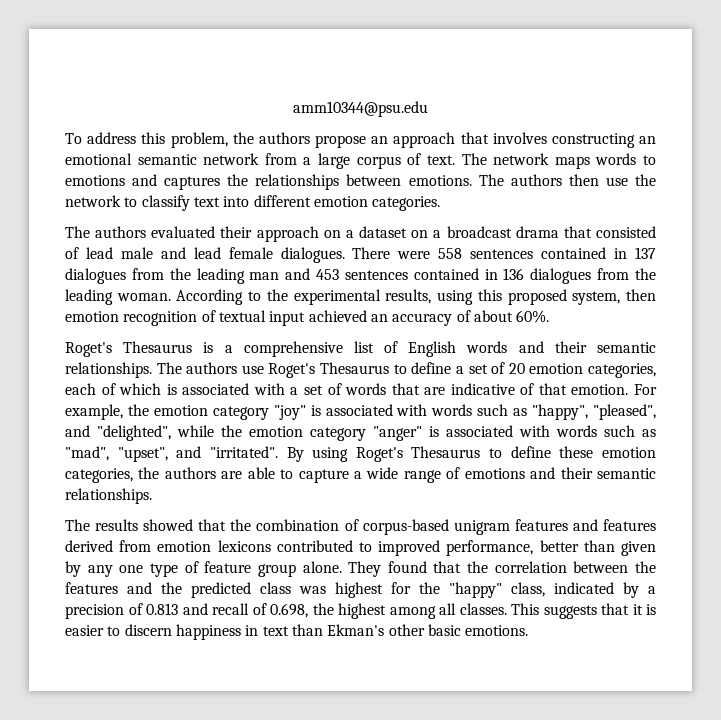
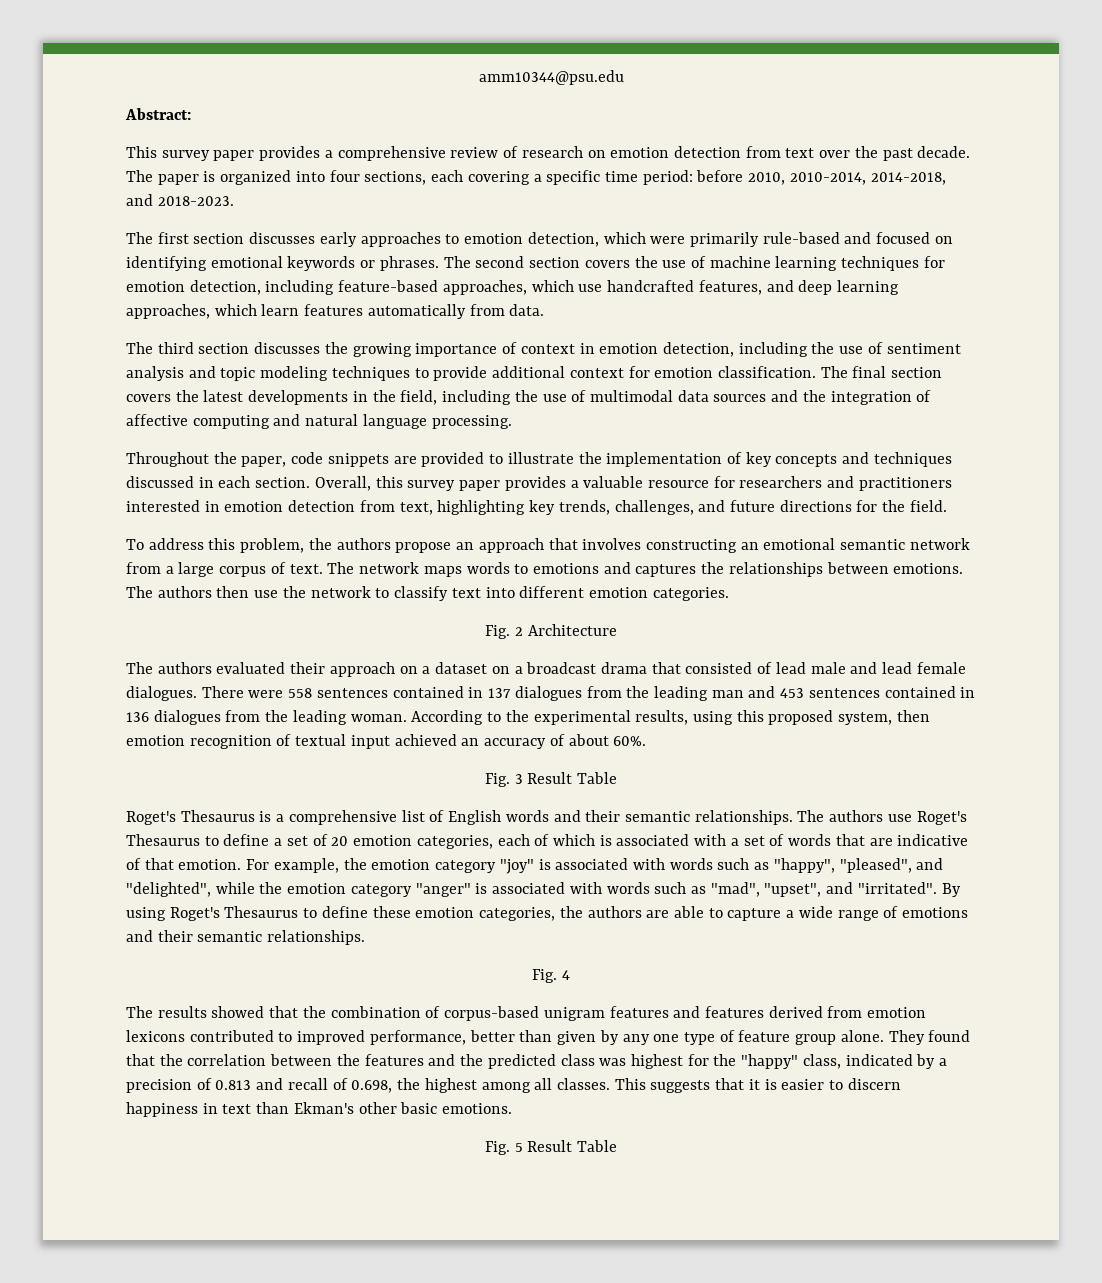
+ Abstract:
+ This survey paper provides a comprehensive review of research on emotion detection from text over the past decade. The paper is organized into four sections, each covering a specific time period: before 2010, 2010-2014, 2014-2018, and 2018-2023.
+ The first section discusses early approaches to emotion detection, which were primarily rule-based and focused on identifying emotional keywords or phrases. The second section covers the use of machine learning techniques for emotion detection, including feature-based approaches, which use handcrafted features, and deep learning approaches, which learn features automatically from data.
+ The third section discusses the growing importance of context in emotion detection, including the use of sentiment analysis and topic modeling techniques to provide additional context for emotion classification. The final section covers the latest developments in the field, including the use of multimodal data sources and the integration of affective computing and natural language processing.
+ Throughout the paper, code snippets are provided to illustrate the implementation of key concepts and techniques discussed in each section. Overall, this survey paper provides a valuable resource for researchers and practitioners interested in emotion detection from text, highlighting key trends, challenges, and future directions for the field.
+ Fig. 2 Architecture
+ Fig. 3 Result Table
+ Fig. 4
+ Fig. 5 Result Table

